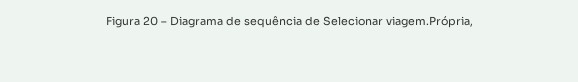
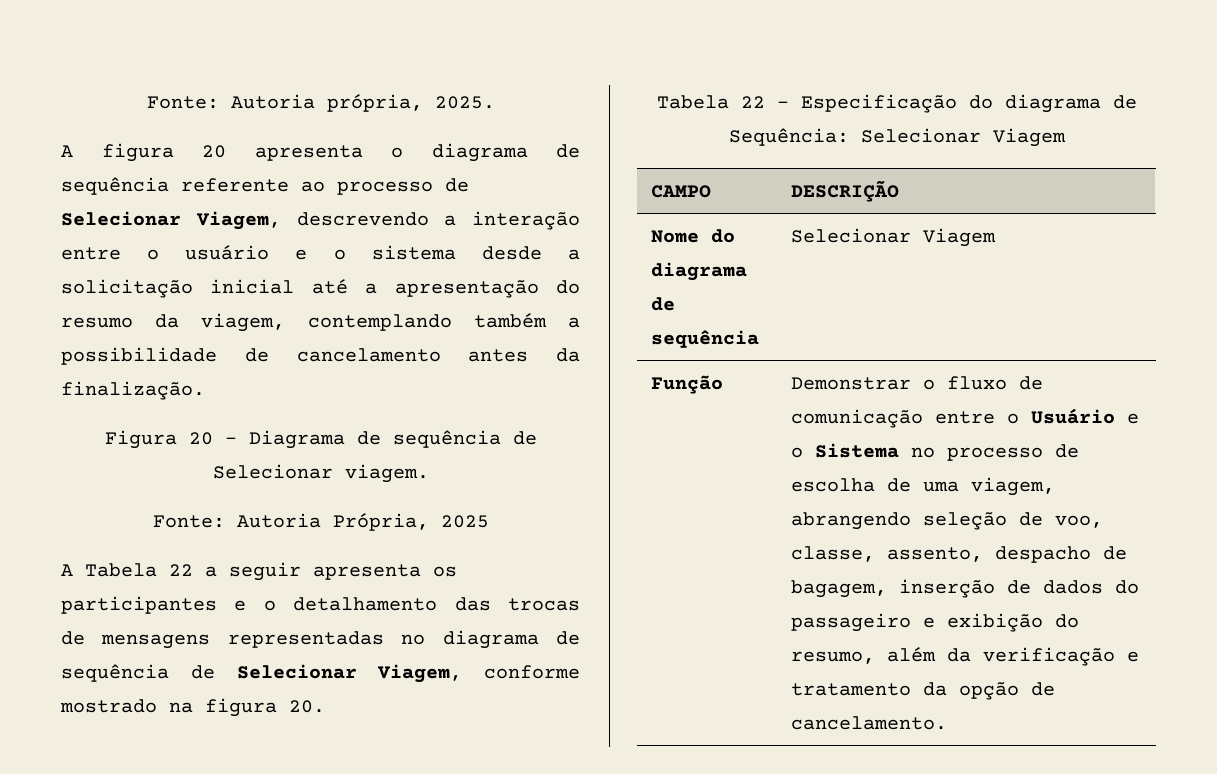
+ Fonte: Autoria própria, 2025.
+ A figura 20 apresenta o diagrama de sequência referente ao processo de Selecionar Viagem, descrevendo a interação entre o usuário e o sistema desde a solicitação inicial até a apresentação do resumo da viagem, contemplando também a possibilidade de cancelamento antes da finalização.
- Figura 20 – Diagrama de sequência de Selecionar viagem.Própria,
+ Figura 20 – Diagrama de sequência de Selecionar viagem.
+ Fonte: Autoria Própria, 2025
+ A Tabela 22 a seguir apresenta os participantes e o detalhamento das trocas de mensagens representadas no diagrama de sequência de Selecionar Viagem, conforme mostrado na figura 20.
+ Tabela 22 – Especificação do diagrama de Sequência: Selecionar Viagem
+ CAMPO | DESCRIÇÃO
+ Nome do diagrama de sequência | Selecionar Viagem
+ Função | Demonstrar o fluxo de comunicação entre o Usuário e o Sistema no processo de escolha de uma viagem, abrangendo seleção de voo, classe, assento, despacho de bagagem, inserção de dados do passageiro e exibição do resumo, além da verificação e tratamento da opção de cancelamento.

